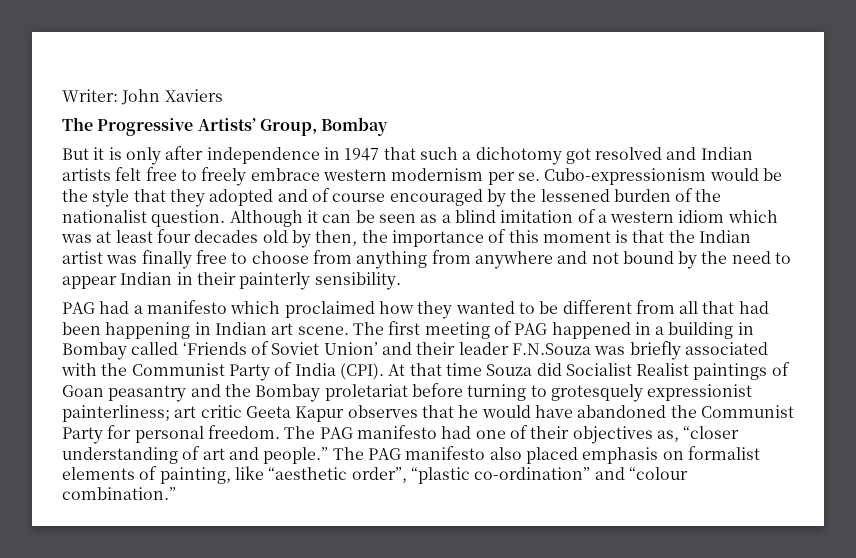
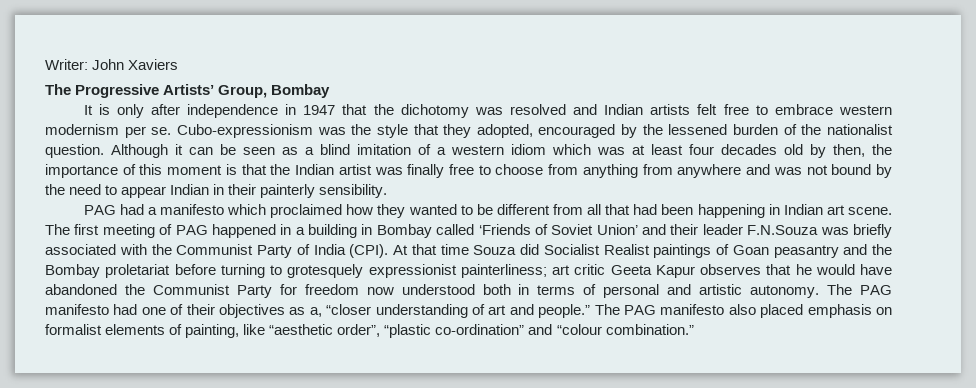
- But it is only after independence in 1947 that such a dichotomy got resolved and Indian artists felt free to freely embrace western modernism per se.
+ It is only after independence in 1947 that the dichotomy was resolved and Indian artists felt free to embrace western modernism per se.
- Cubo-expressionism would be the style that they adopted and of course encouraged by the lessened burden of the nationalist question.
+ Cubo-expressionism was the style that they adopted, encouraged by the lessened burden of the nationalist question.
- Although it can be seen as a blind imitation of a western idiom which was at least four decades old by then, the importance of this moment is that the Indian artist was finally free to choose from anything from anywhere and not bound by the need to appear Indian in their painterly sensibility.
+ Although it can be seen as a blind imitation of a western idiom which was at least four decades old by then, the importance of this moment is that the Indian artist was finally free to choose from anything from anywhere and was not bound by the need to appear Indian in their painterly sensibility.
- At that time Souza did Socialist Realist paintings of Goan peasantry and the Bombay proletariat before turning to grotesquely expressionist painterliness; art critic Geeta Kapur observes that he would have abandoned the Communist Party for personal freedom.
+ At that time Souza did Socialist Realist paintings of Goan peasantry and the Bombay proletariat before turning to grotesquely expressionist painterliness; art critic Geeta Kapur observes that he would have abandoned the Communist Party for freedom now understood both in terms of personal and artistic autonomy.
- The PAG manifesto had one of their objectives as, “closer understanding of art and people.”
+ The PAG manifesto had one of their objectives as a, “closer understanding of art and people.”

